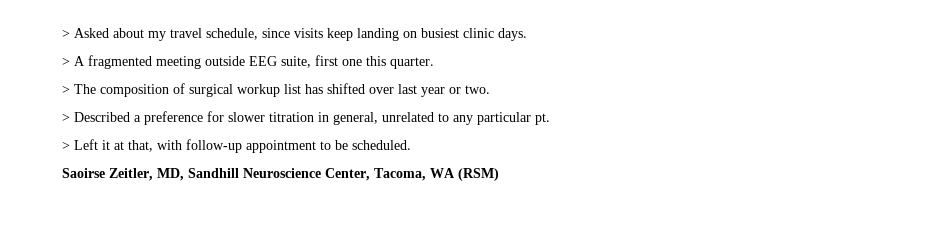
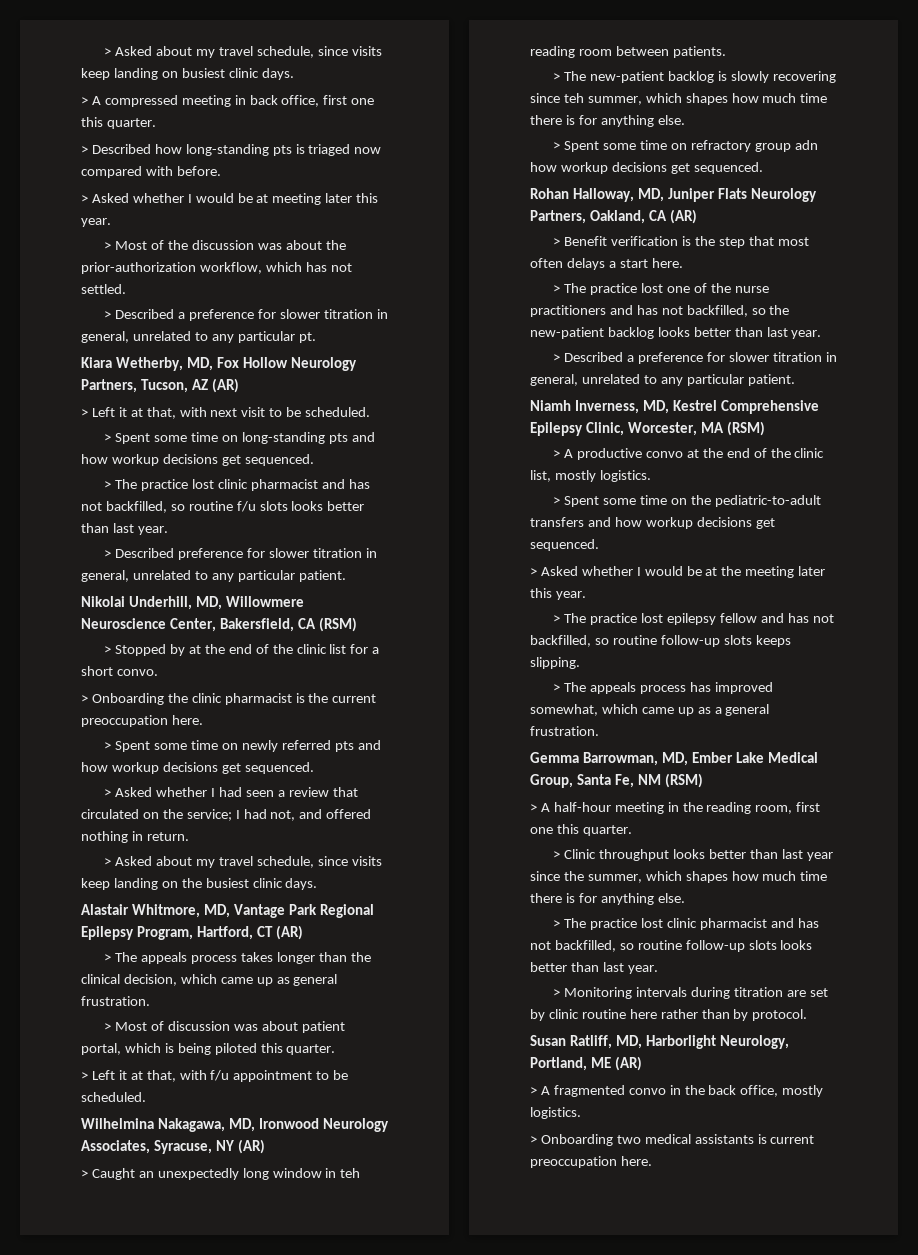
- > A fragmented meeting outside EEG suite, first one this quarter.
- > The composition of surgical workup list has shifted over last year or two.
+ > A compressed meeting in back office, first one this quarter.
+ > Described how long-standing pts is triaged now compared with before.
+ > Asked whether I would be at meeting later this year.
+ > Most of the discussion was about the prior-authorization workflow, which has not settled.
- > Left it at that, with follow-up appointment to be scheduled.
- Saoirse Zeitler, MD, Sandhill Neuroscience Center, Tacoma, WA (RSM)
+ Kiara Wetherby, MD, Fox Hollow Neurology Partners, Tucson, AZ (AR)
+ > Left it at that, with next visit to be scheduled.
+ > Spent some time on long-standing pts and how workup decisions get sequenced.
+ > The practice lost clinic pharmacist and has not backfilled, so routine f/u slots looks better than last year.
+ > Described preference for slower titration in general, unrelated to any particular patient.
+ Nikolai Underhill, MD, Willowmere Neuroscience Center, Bakersfield, CA (RSM)
+ > Stopped by at the end of the clinic list for a short convo.
+ > Onboarding the clinic pharmacist is the current preoccupation here.
+ > Spent some time on newly referred pts and how workup decisions get sequenced.
+ > Asked whether I had seen a review that circulated on the service; I had not, and offered nothing in return.
+ > Asked about my travel schedule, since visits keep landing on the busiest clinic days.
+ Alastair Whitmore, MD, Vantage Park Regional Epilepsy Program, Hartford, CT (AR)
+ > The appeals process takes longer than the clinical decision, which came up as general frustration.
+ > Most of discussion was about patient portal, which is being piloted this quarter.
+ > Left it at that, with f/u appointment to be scheduled.
+ Wilhelmina Nakagawa, MD, Ironwood Neurology Associates, Syracuse, NY (AR)
+ > Caught an unexpectedly long window in teh reading room between patients.
+ > The new-patient backlog is slowly recovering since teh summer, which shapes how much time there is for anything else.
+ > Spent some time on refractory group adn how workup decisions get sequenced.
+ Rohan Halloway, MD, Juniper Flats Neurology Partners, Oakland, CA (AR)
+ > Benefit verification is the step that most often delays a start here.
+ > The practice lost one of the nurse practitioners and has not backfilled, so the new-patient backlog looks better than last year.
+ > Described a preference for slower titration in general, unrelated to any particular patient.
+ Niamh Inverness, MD, Kestrel Comprehensive Epilepsy Clinic, Worcester, MA (RSM)
+ > A productive convo at the end of the clinic list, mostly logistics.
+ > Spent some time on the pediatric-to-adult transfers and how workup decisions get sequenced.
+ > Asked whether I would be at the meeting later this year.
+ > The practice lost epilepsy fellow and has not backfilled, so routine follow-up slots keeps slipping.
+ > The appeals process has improved somewhat, which came up as a general frustration.
+ Gemma Barrowman, MD, Ember Lake Medical Group, Santa Fe, NM (RSM)
+ > A half-hour meeting in the reading room, first one this quarter.
+ > Clinic throughput looks better than last year since the summer, which shapes how much time there is for anything else.
+ > The practice lost clinic pharmacist and has not backfilled, so routine follow-up slots looks better than last year.
+ > Monitoring intervals during titration are set by clinic routine here rather than by protocol.
+ Susan Ratliff, MD, Harborlight Neurology, Portland, ME (AR)
+ > A fragmented convo in the back office, mostly logistics.
+ > Onboarding two medical assistants is current preoccupation here.

